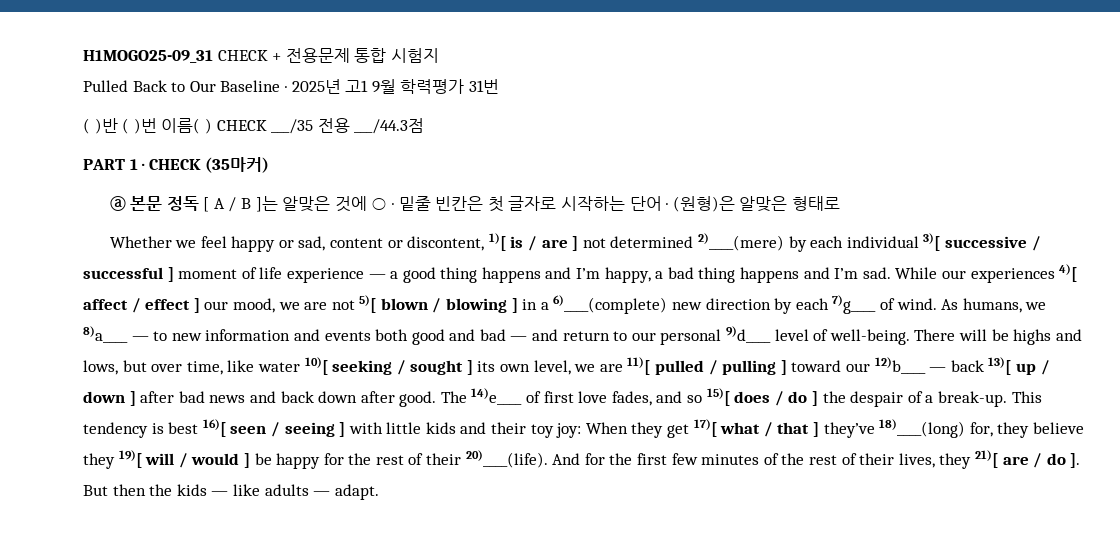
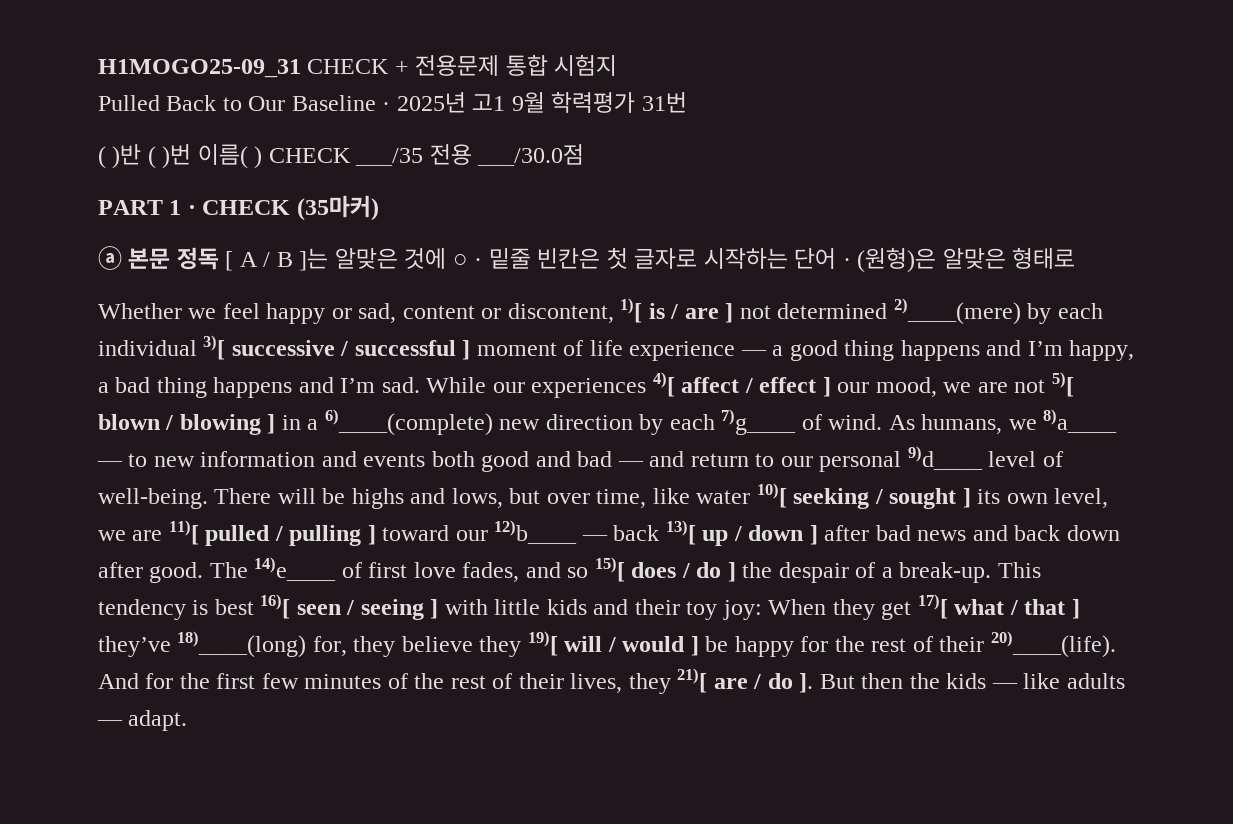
- ( )반 ( )번 이름( ) CHECK ___/35 전용 ___/44.3점
+ ( )반 ( )번 이름( ) CHECK ___/35 전용 ___/30.0점

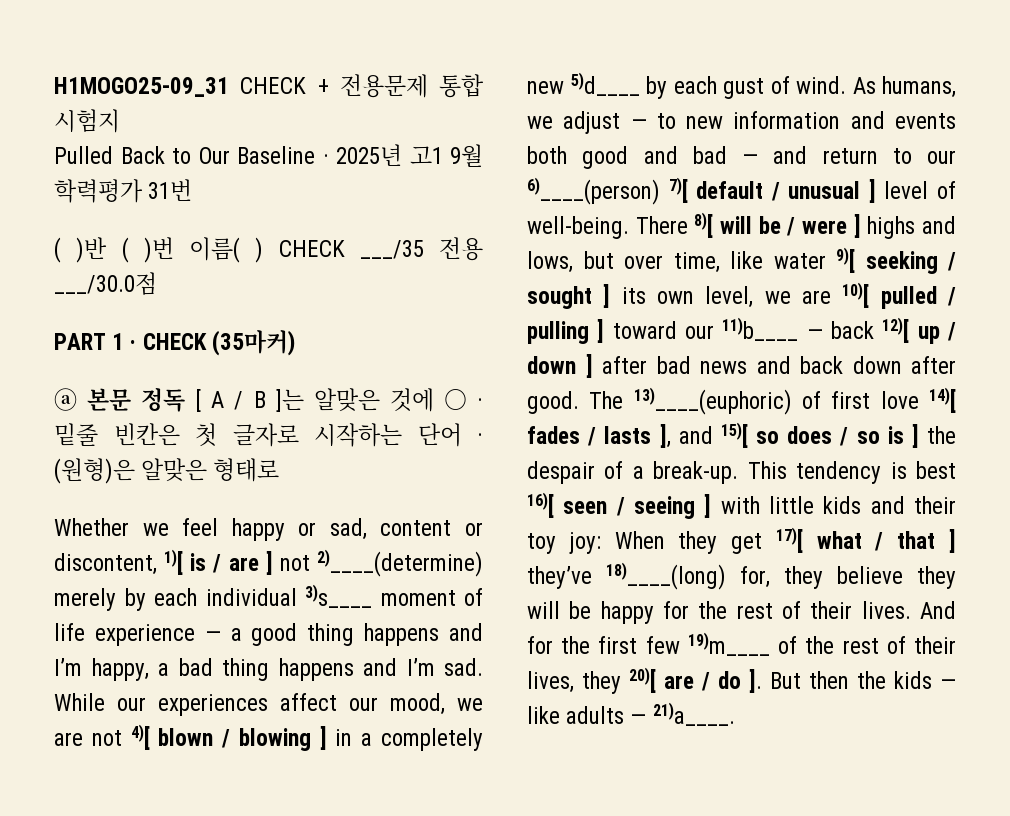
- Whether we feel happy or sad, content or discontent, 1)[ is / are ] not determined 2)____(mere) by each individual 3)[ successive / successful ] moment of life experience — a good thing happens and I’m happy, a bad thing happens and I’m sad.
+ Whether we feel happy or sad, content or discontent, 1)[ is / are ] not 2)____(determine) merely by each individual 3)s____ moment of life experience — a good thing happens and I’m happy, a bad thing happens and I’m sad.
- While our experiences 4)[ affect / effect ] our mood, we are not 5)[ blown / blowing ] in a 6)____(complete) new direction by each 7)g____ of wind.
+ While our experiences affect our mood, we are not 4)[ blown / blowing ] in a completely new 5)d____ by each gust of wind.
- As humans, we 8)a____ — to new information and events both good and bad — and return to our personal 9)d____ level of well-being.
+ As humans, we adjust — to new information and events both good and bad — and return to our 6)____(person) 7)[ default / unusual ] level of well-being.
- There will be highs and lows, but over time, like water 10)[ seeking / sought ] its own level, we are 11)[ pulled / pulling ] toward our 12)b____ — back 13)[ up / down ] after bad news and back down after good.
+ There 8)[ will be / were ] highs and lows, but over time, like water 9)[ seeking / sought ] its own level, we are 10)[ pulled / pulling ] toward our 11)b____ — back 12)[ up / down ] after bad news and back down after good.
- The 14)e____ of first love fades, and so 15)[ does / do ] the despair of a break-up.
+ The 13)____(euphoric) of first love 14)[ fades / lasts ], and 15)[ so does / so is ] the despair of a break-up.
- This tendency is best 16)[ seen / seeing ] with little kids and their toy joy: When they get 17)[ what / that ] they’ve 18)____(long) for, they believe they 19)[ will / would ] be happy for the rest of their 20)____(life).
+ This tendency is best 16)[ seen / seeing ] with little kids and their toy joy: When they get 17)[ what / that ] they’ve 18)____(long) for, they believe they will be happy for the rest of their lives.
- And for the first few minutes of the rest of their lives, they 21)[ are / do ].
+ And for the first few 19)m____ of the rest of their lives, they 20)[ are / do ].
- But then the kids — like adults — adapt.
+ But then the kids — like adults — 21)a____.

